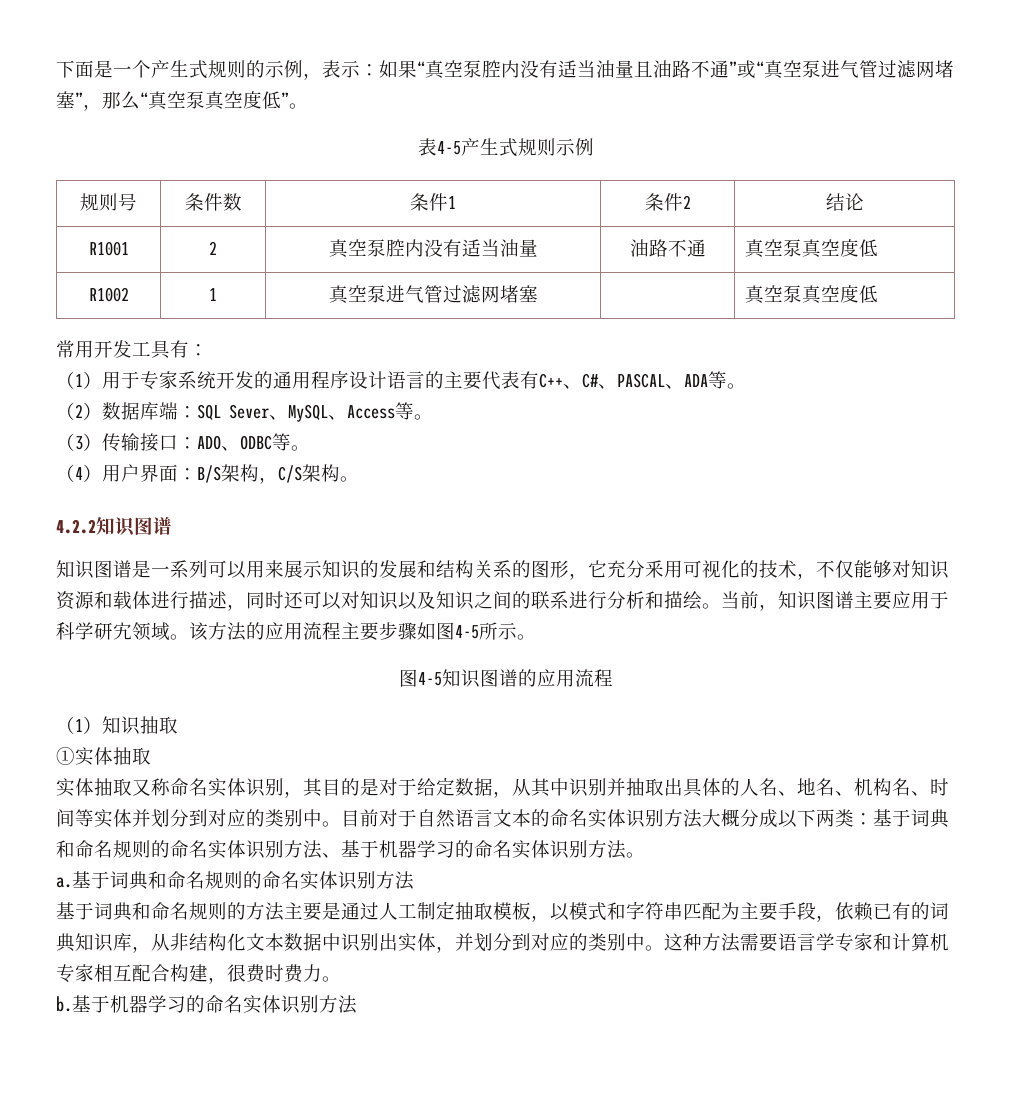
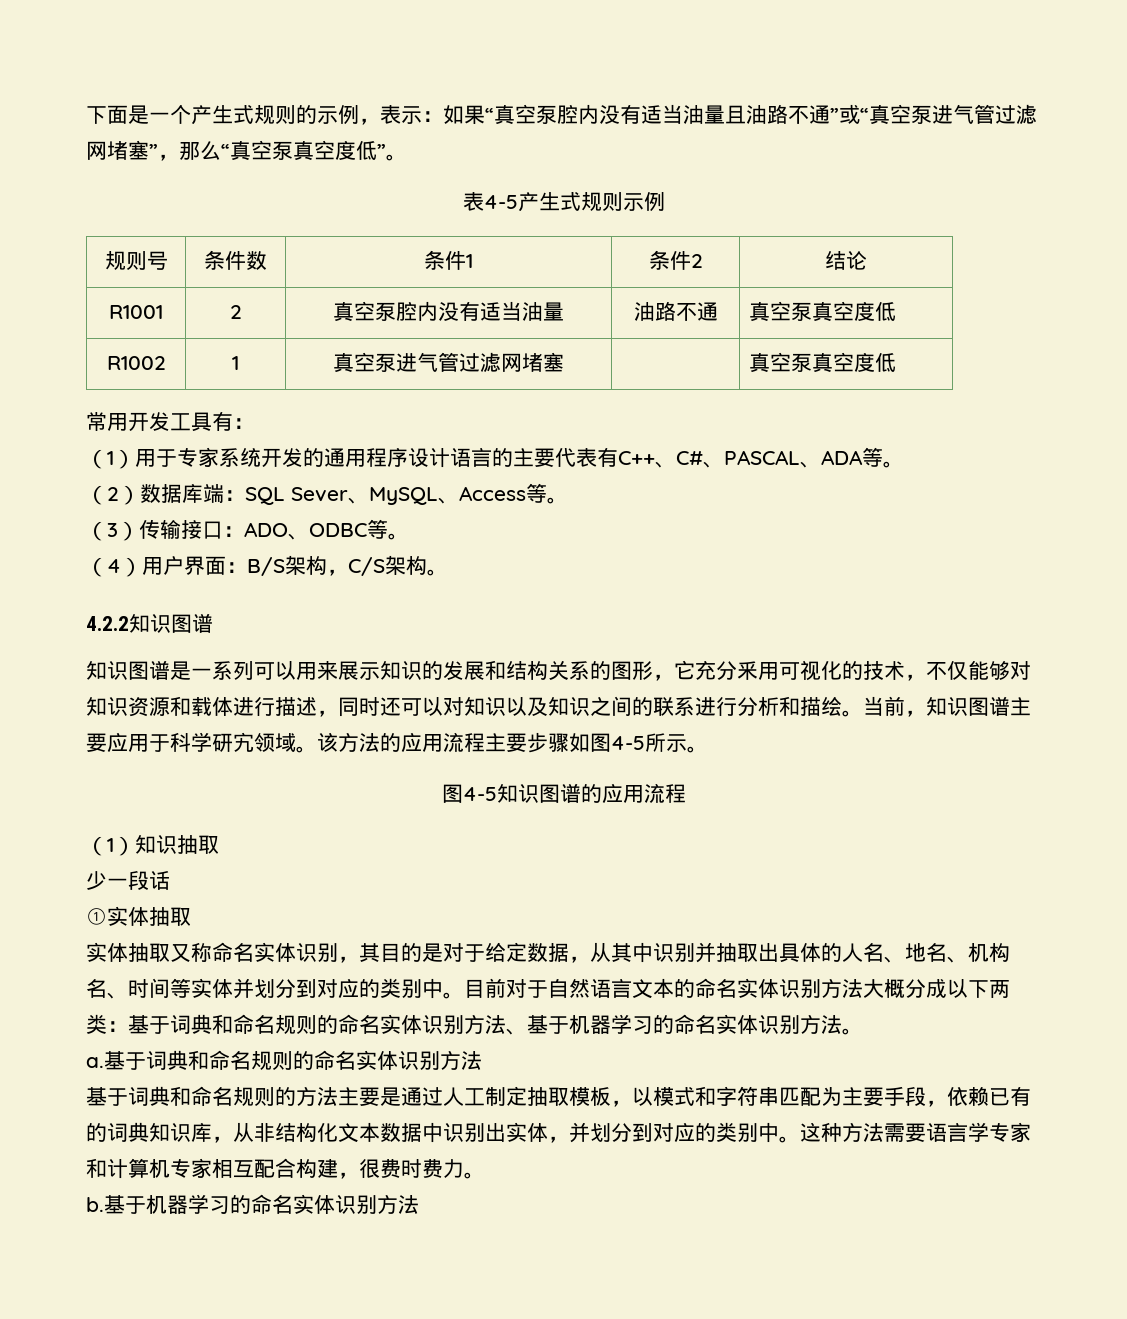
+ 少一段话

